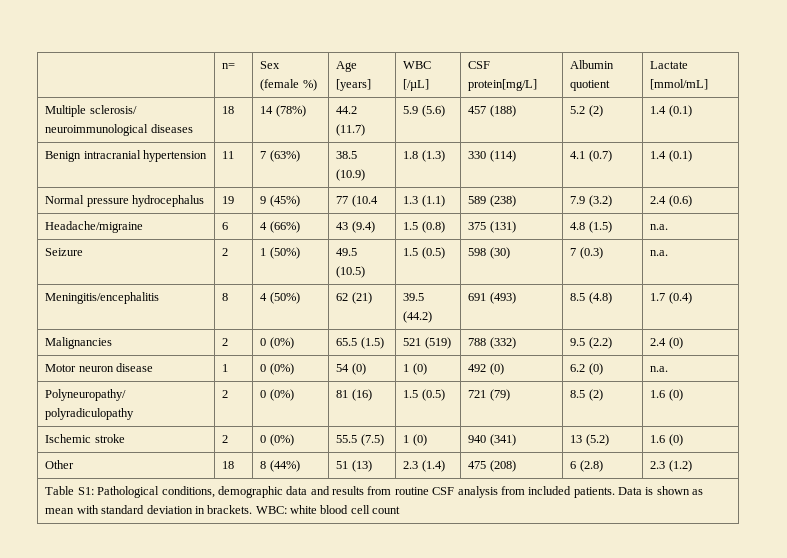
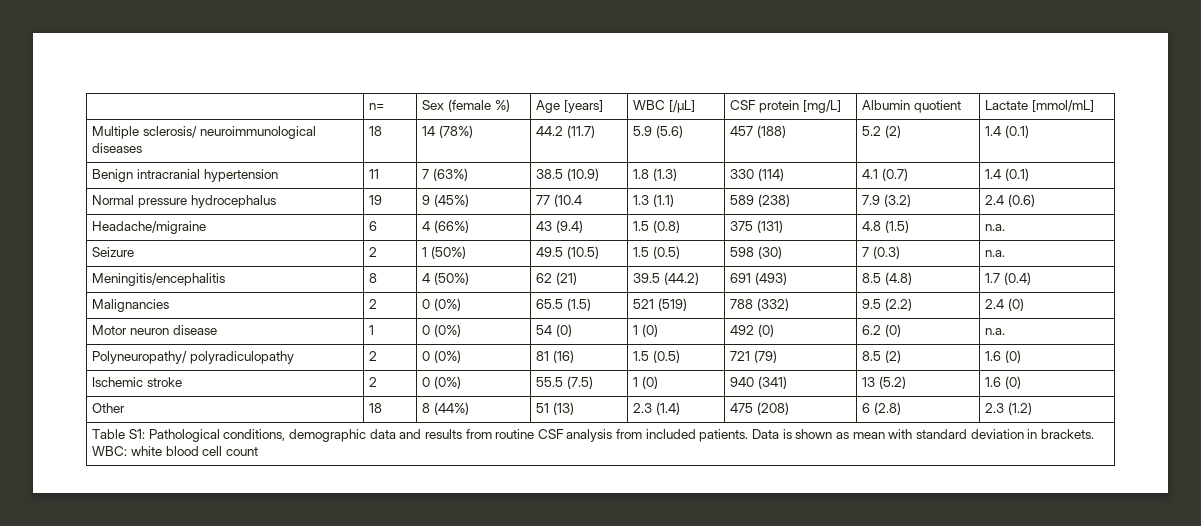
- | n= | Sex (female %) | Age [years] | WBC [/µL] | CSF protein[mg/L] | Albumin quotient | Lactate [mmol/mL]
+ | n= | Sex (female %) | Age [years] | WBC [/µL] | CSF protein [mg/L] | Albumin quotient | Lactate [mmol/mL]

